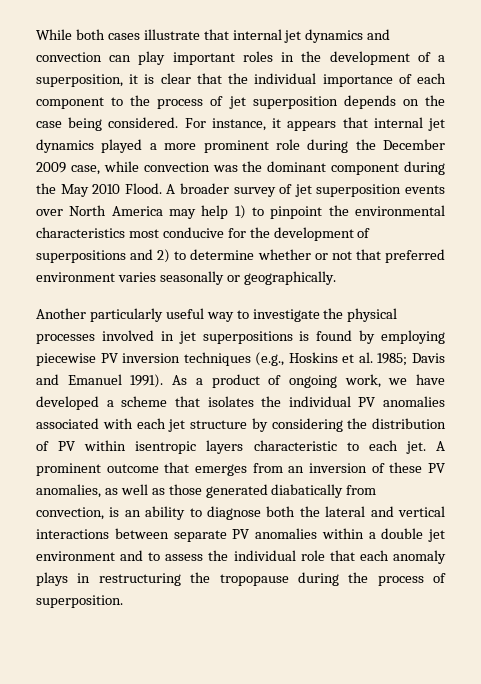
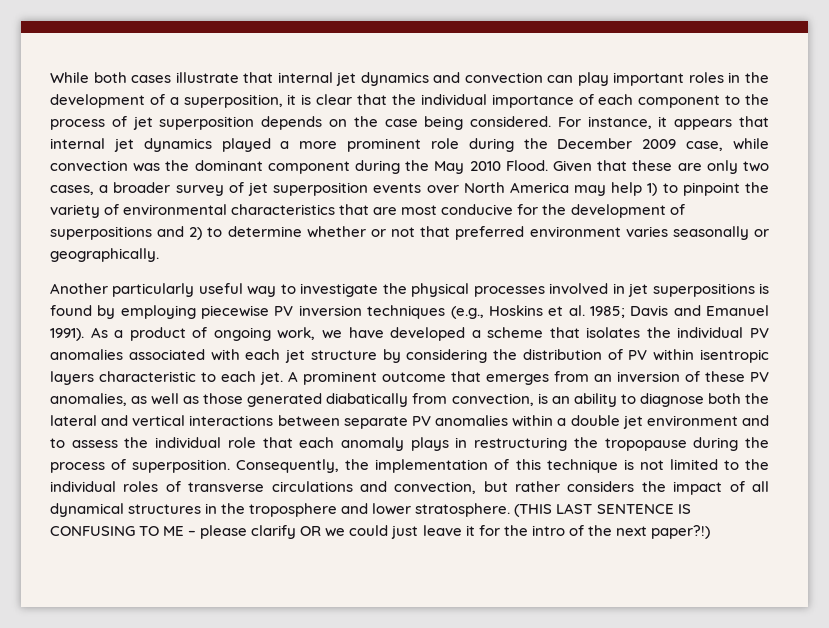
- A broader survey of jet superposition events over North America may help 1) to pinpoint the environmental characteristics most conducive for the development of superpositions and 2) to determine whether or not that preferred environment varies seasonally or geographically.
+ Given that these are only two cases, a broader survey of jet superposition events over North America may help 1) to pinpoint the variety of environmental characteristics that are most conducive for the development of superpositions and 2) to determine whether or not that preferred environment varies seasonally or geographically.
+ Consequently, the implementation of this technique is not limited to the individual roles of transverse circulations and convection, but rather considers the impact of all dynamical structures in the troposphere and lower stratosphere. (THIS LAST SENTENCE IS CONFUSING TO ME – please clarify OR we could just leave it for the intro of the next paper?!)

